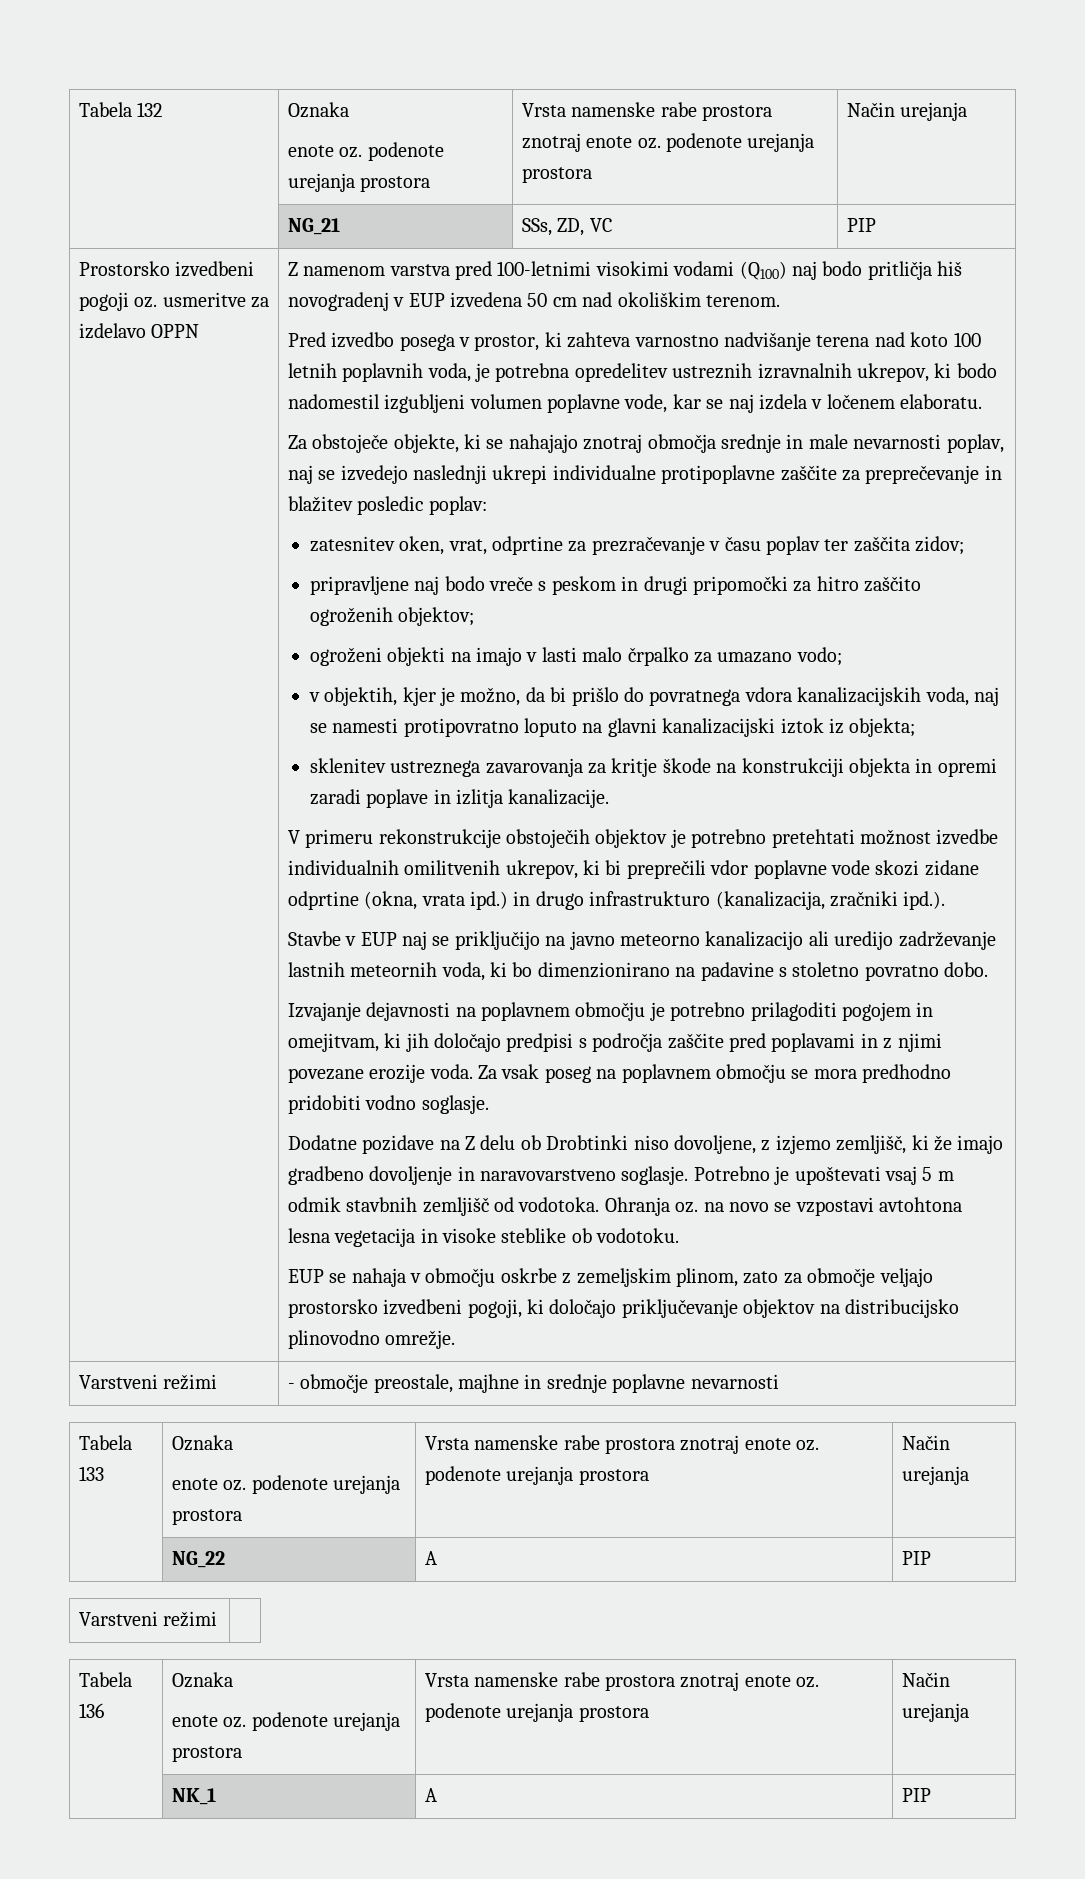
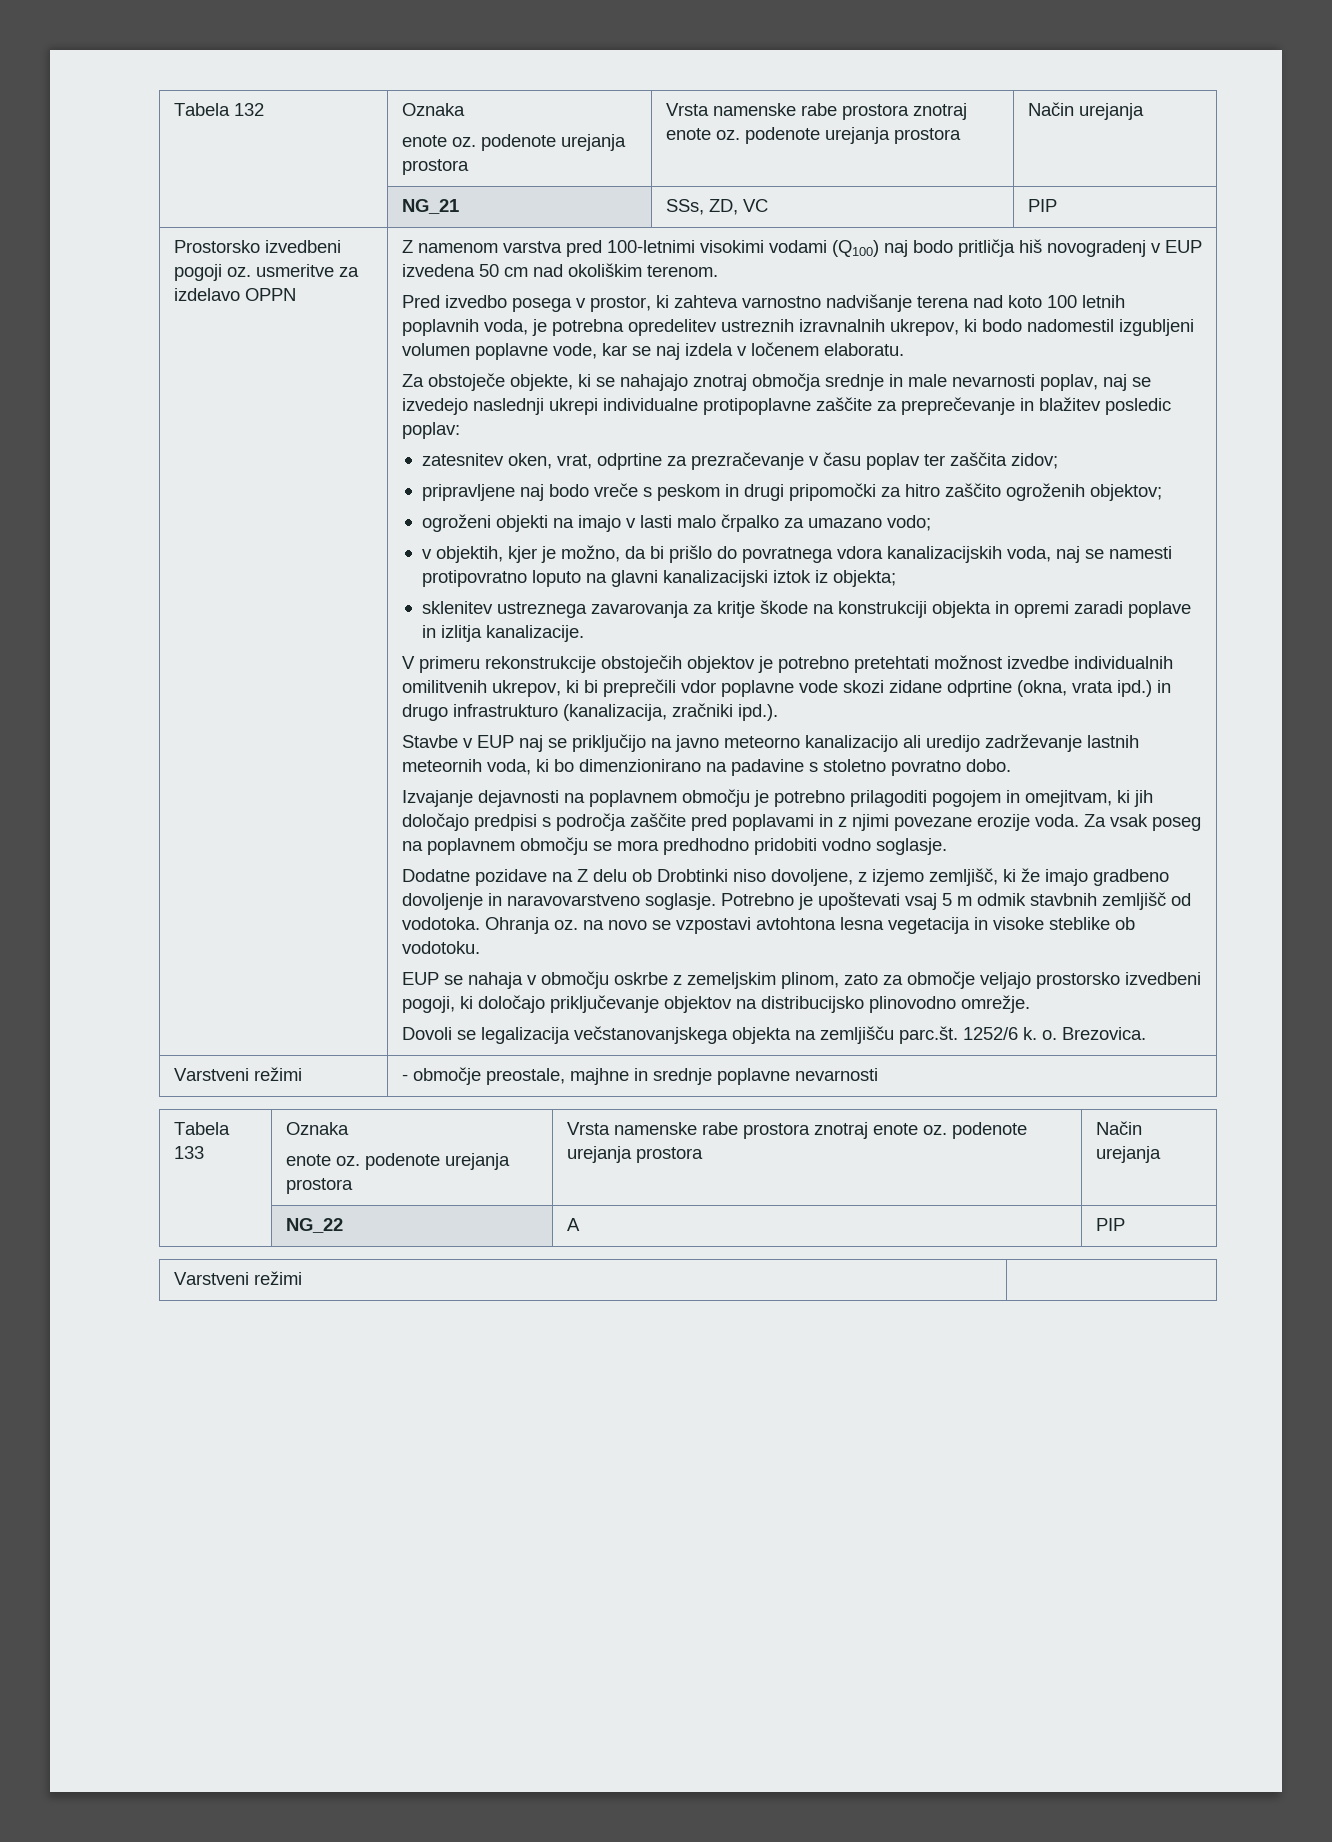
+ Dovoli se legalizacija večstanovanjskega objekta na zemljišču parc.št. 1252/6 k. o. Brezovica.
- Tabela 136 | Oznaka
- enote oz. podenote urejanja prostora | Vrsta namenske rabe prostora znotraj enote oz. podenote urejanja prostora | Način urejanja
- | NK_1 | A | PIP

